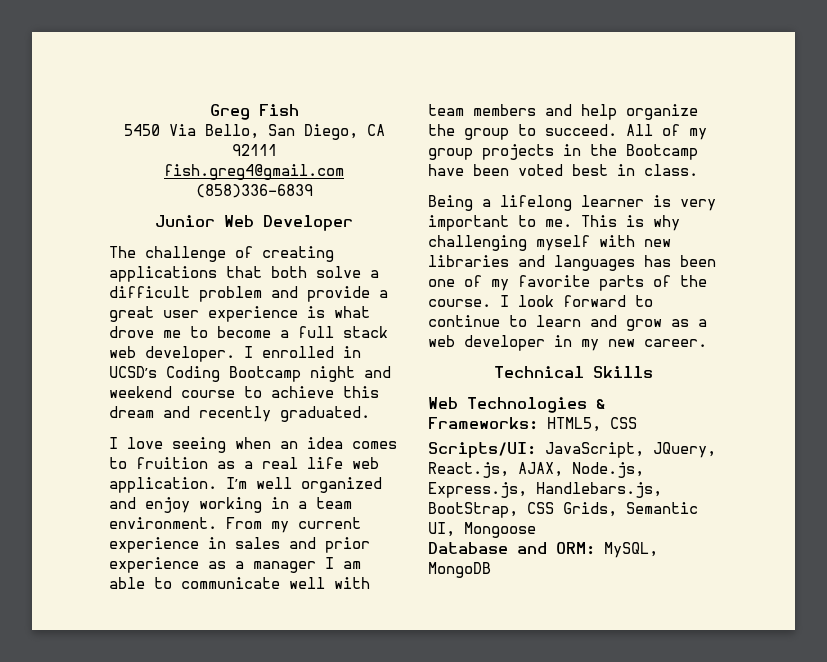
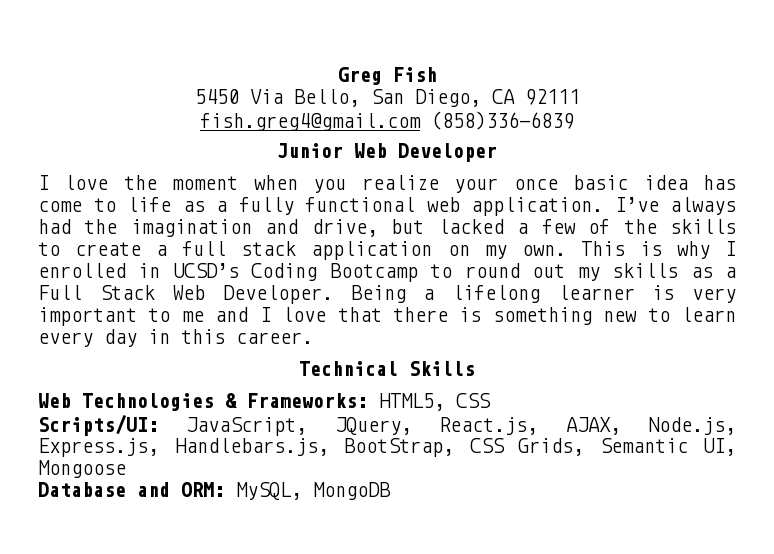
- The challenge of creating applications that both solve a difficult problem and provide a great user experience is what drove me to become a full stack web developer. I enrolled in UCSD’s Coding Bootcamp night and weekend course to achieve this dream and recently graduated.
- I love seeing when an idea comes to fruition as a real life web application. I’m well organized and enjoy working in a team environment. From my current experience in sales and prior experience as a manager I am able to communicate well with team members and help organize the group to succeed. All of my group projects in the Bootcamp have been voted best in class.
- Being a lifelong learner is very important to me. This is why challenging myself with new libraries and languages has been one of my favorite parts of the course. I look forward to continue to learn and grow as a web developer in my new career.
+ I love the moment when you realize your once basic idea has come to life as a fully functional web application. I’ve always had the imagination and drive, but lacked a few of the skills to create a full stack application on my own. This is why I enrolled in UCSD’s Coding Bootcamp to round out my skills as a Full Stack Web Developer. Being a lifelong learner is very important to me and I love that there is something new to learn every day in this career.

